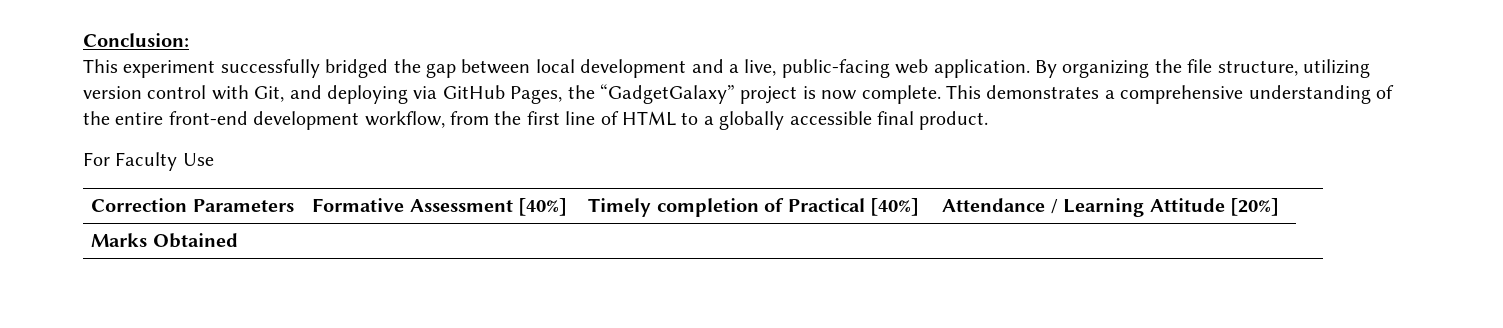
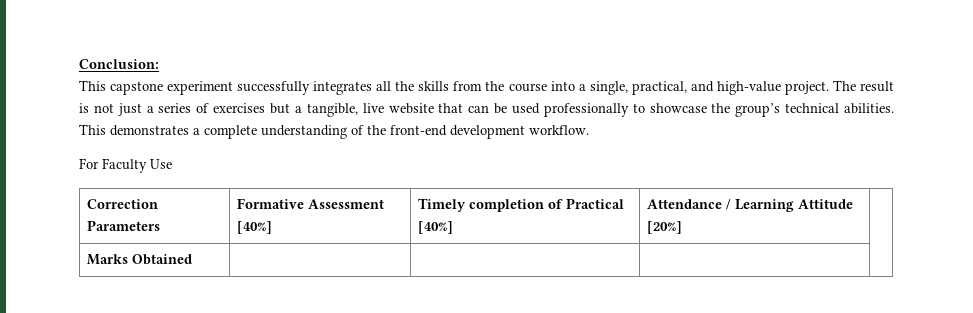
- This experiment successfully bridged the gap between local development and a live, public-facing web application. By organizing the file structure, utilizing version control with Git, and deploying via GitHub Pages, the “GadgetGalaxy” project is now complete.
+ This capstone experiment successfully integrates all the skills from the course into a single, practical, and high-value project. The result is not just a series of exercises but a tangible, live website that can be used professionally to showcase the group’s technical abilities.
- This demonstrates a comprehensive understanding of the entire front-end development workflow, from the first line of HTML to a globally accessible final product.
+ This demonstrates a complete understanding of the front-end development workflow.

